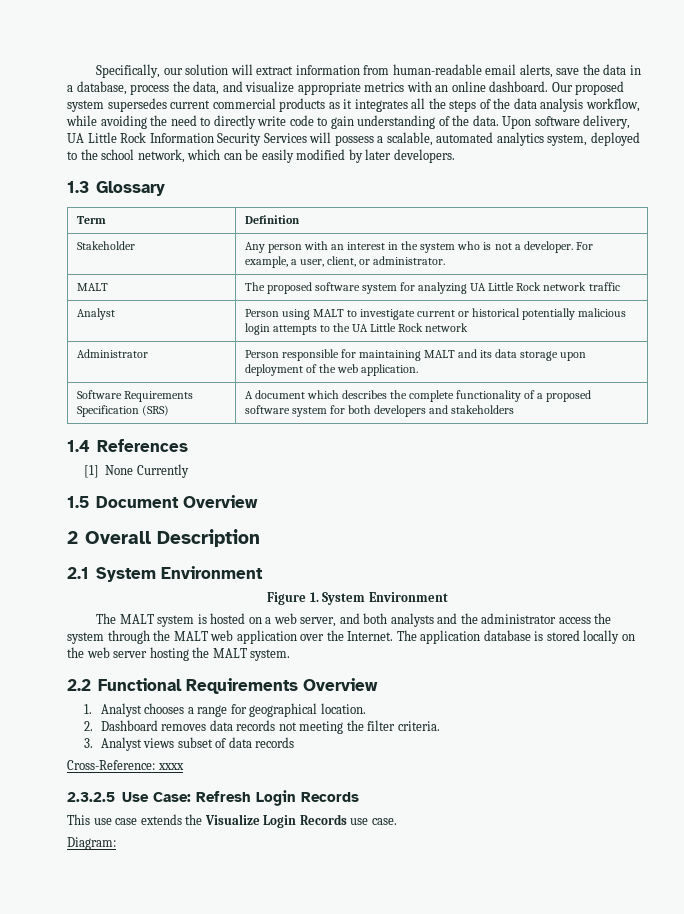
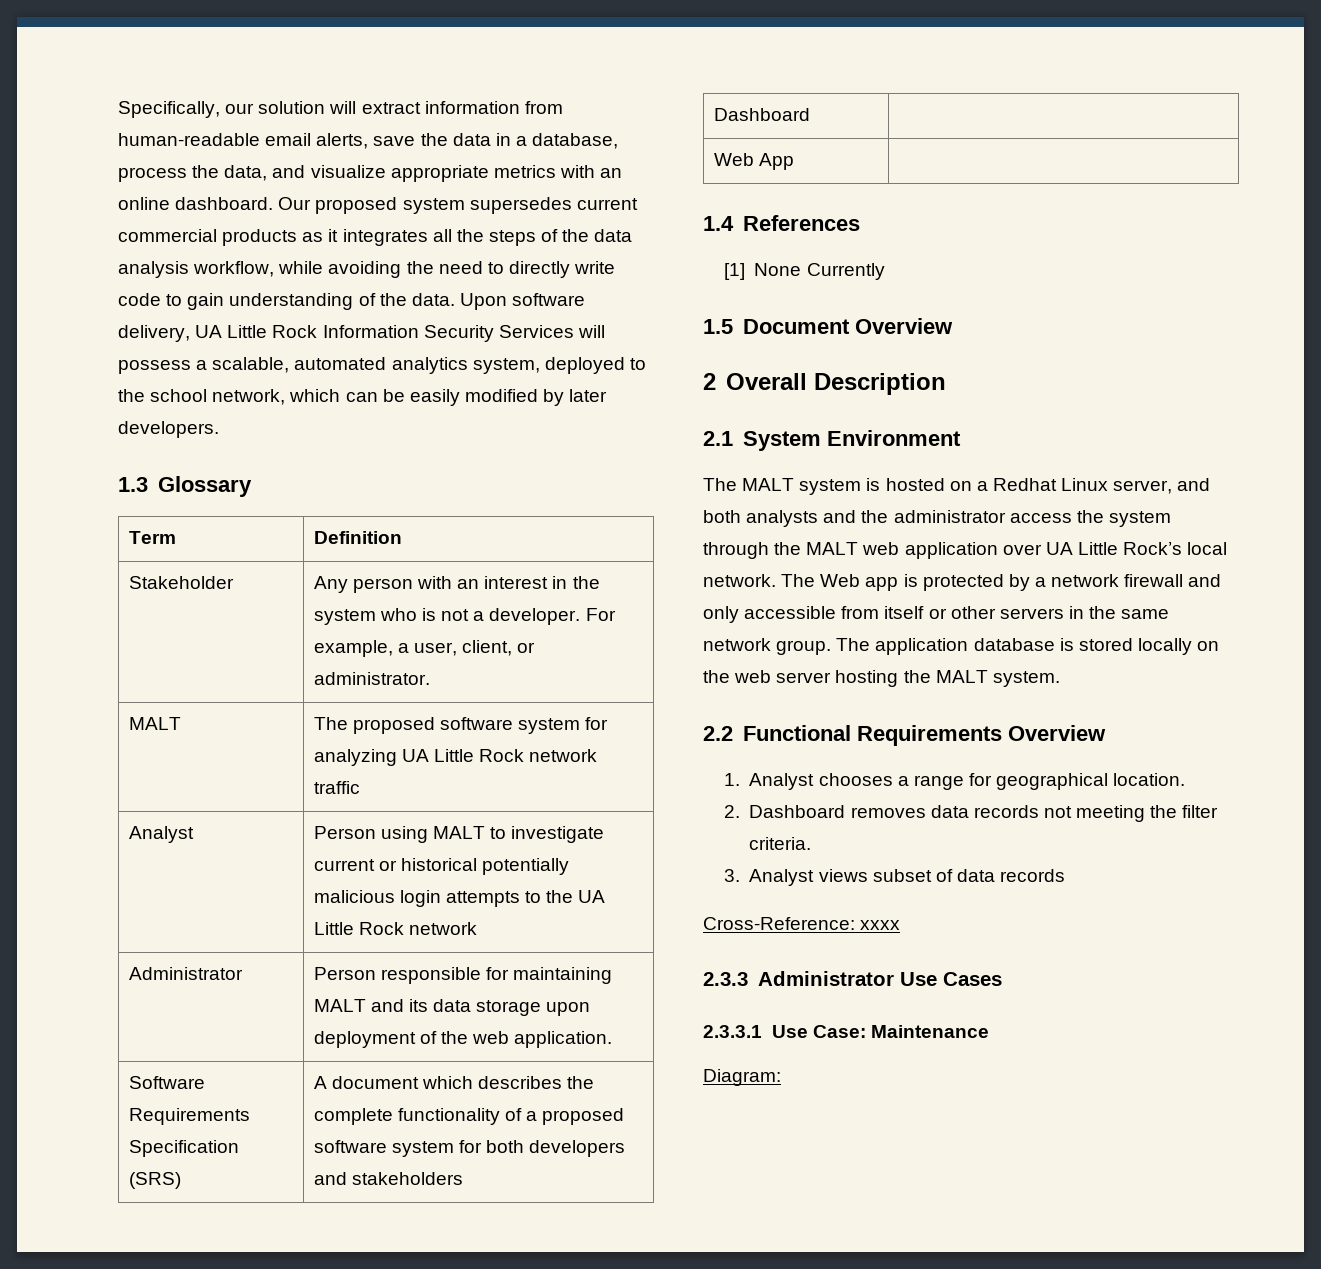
+ Dashboard |
+ Web App |
- Figure 1. System Environment
- The MALT system is hosted on a web server, and both analysts and the administrator access the system through the MALT web application over the Internet.
+ The MALT system is hosted on a Redhat Linux server, and both analysts and the administrator access the system through the MALT web application over UA Little Rock’s local network. The Web app is protected by a network firewall and only accessible from itself or other servers in the same network group.
- 2.3.2.5 Use Case: Refresh Login Records
- This use case extends the Visualize Login Records use case.
+ 2.3.3 Administrator Use Cases
+ 2.3.3.1 Use Case: Maintenance

